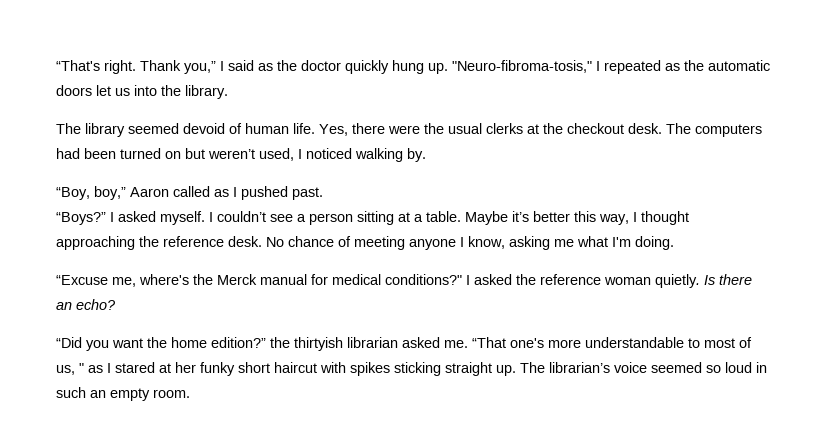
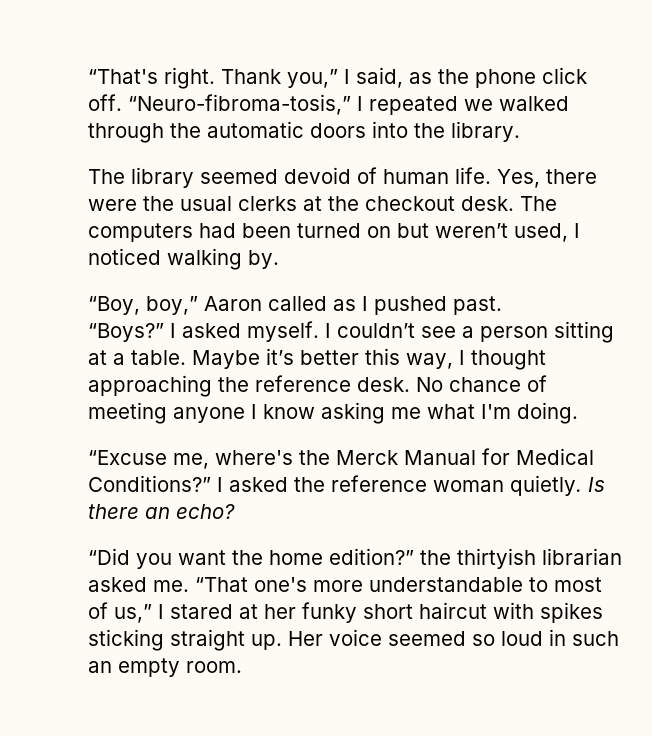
- Thank you,” I said as the doctor quickly hung up. "Neuro-fibroma-tosis," I repeated as the automatic doors let us into the library.
+ Thank you,” I said, as the phone click off. “Neuro-fibroma-tosis,” I repeated we walked through the automatic doors into the library.
- No chance of meeting anyone I know, asking me what I'm doing.
+ No chance of meeting anyone I know asking me what I'm doing.
- “Excuse me, where's the Merck manual for medical conditions?"
+ “Excuse me, where's the Merck Manual for Medical Conditions?”
- “That one's more understandable to most of us, " as I stared at her funky short haircut with spikes sticking straight up.
+ “That one's more understandable to most of us,” I stared at her funky short haircut with spikes sticking straight up.
- The librarian’s voice seemed so loud in such an empty room.
+ Her voice seemed so loud in such an empty room.

